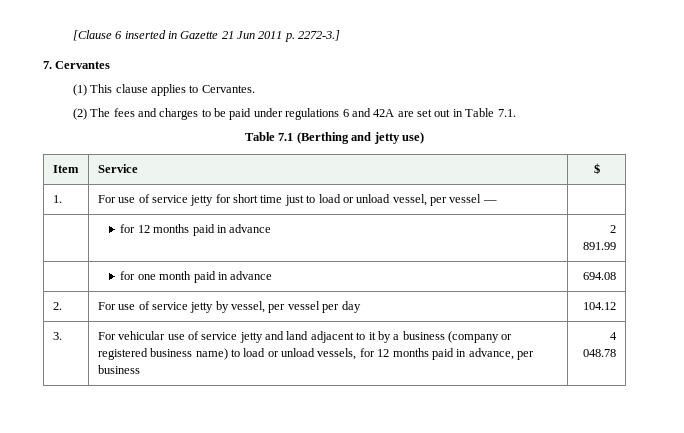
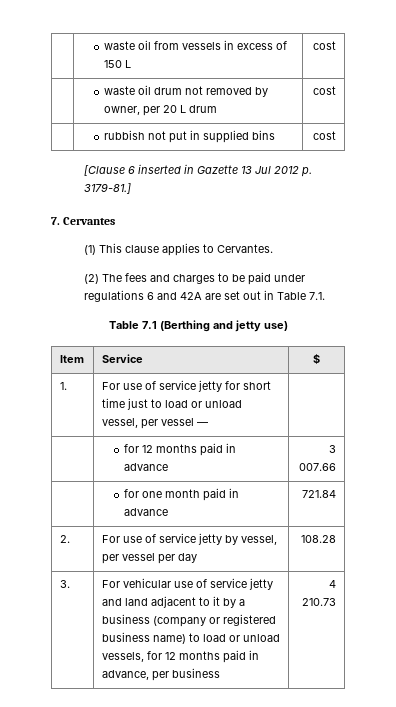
+ | waste oil from vessels in excess of 150 L | cost
+ | waste oil drum not removed by owner, per 20 L drum | cost
+ | rubbish not put in supplied bins | cost
- [Clause 6 inserted in Gazette 21 Jun 2011 p. 2272-3.]
+ [Clause 6 inserted in Gazette 13 Jul 2012 p. 3179-81.]
- | for 12 months paid in advance | 2 891.99
+ | for 12 months paid in advance | 3 007.66
- | for one month paid in advance | 694.08
+ | for one month paid in advance | 721.84
- 2. | For use of service jetty by vessel, per vessel per day | 104.12
+ 2. | For use of service jetty by vessel, per vessel per day | 108.28
- 3. | For vehicular use of service jetty and land adjacent to it by a business (company or registered business name) to load or unload vessels, for 12 months paid in advance, per business | 4 048.78
+ 3. | For vehicular use of service jetty and land adjacent to it by a business (company or registered business name) to load or unload vessels, for 12 months paid in advance, per business | 4 210.73

